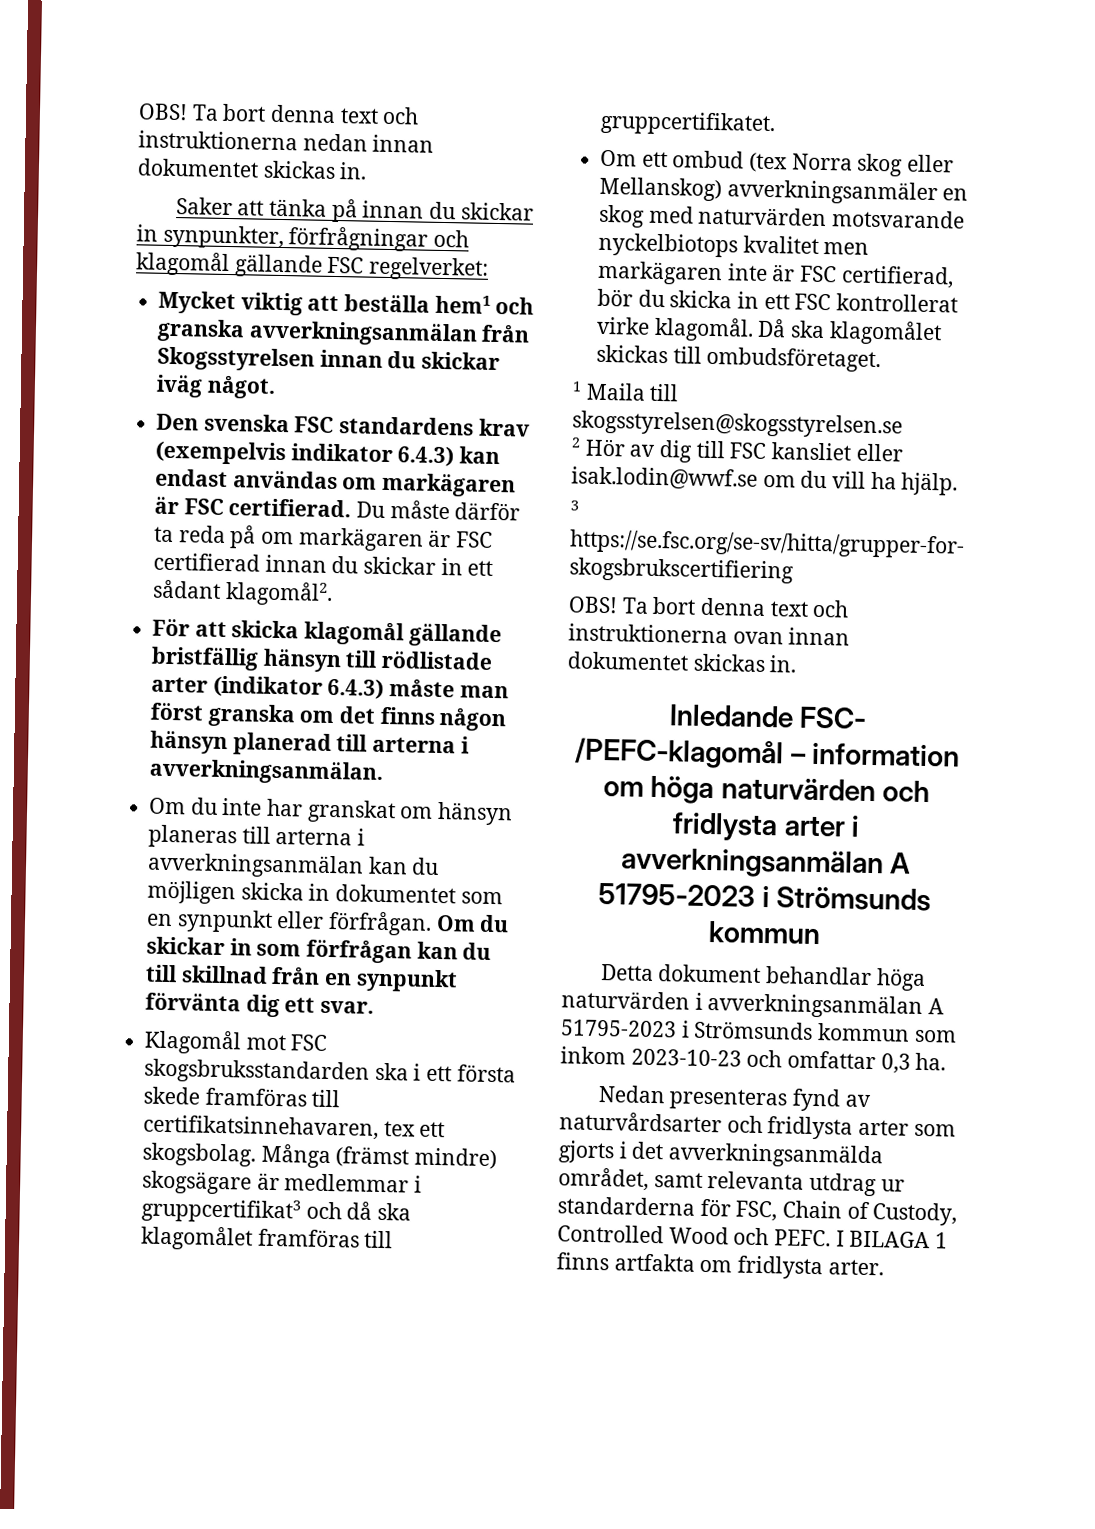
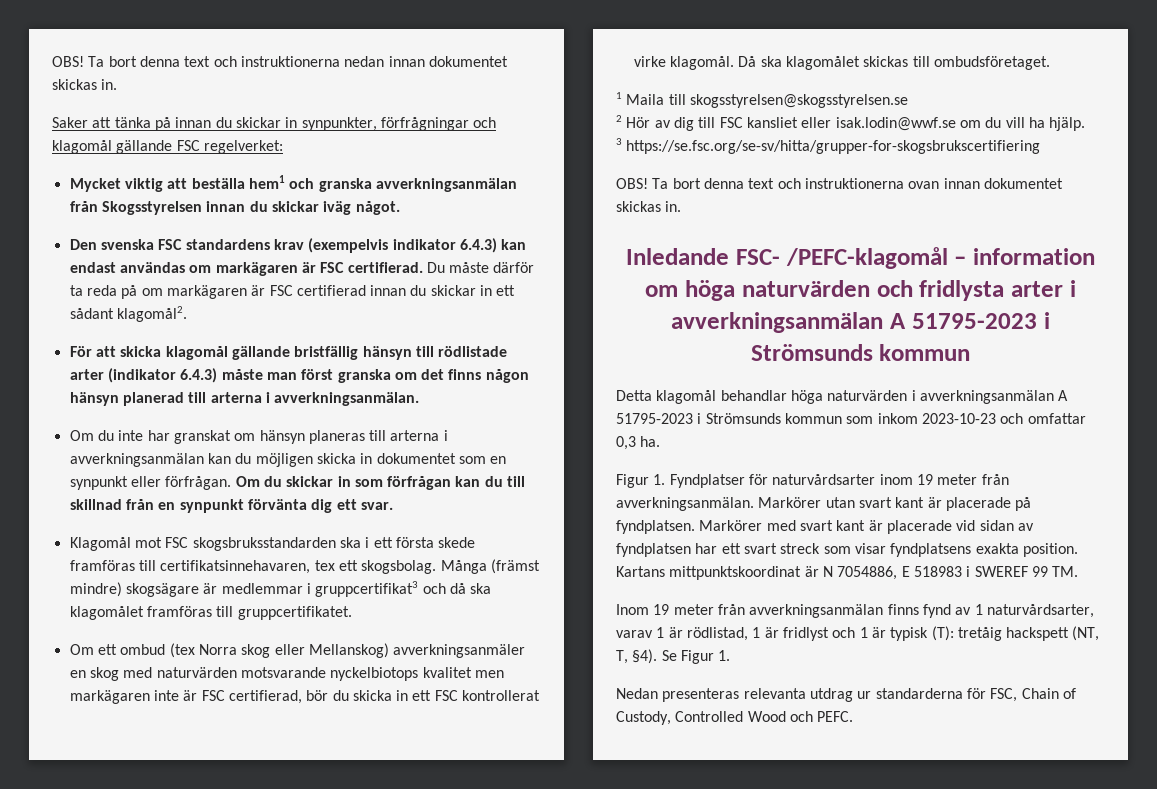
- Detta dokument behandlar höga naturvärden i avverkningsanmälan A 51795-2023 i Strömsunds kommun som inkom 2023-10-23 och omfattar 0,3 ha.
+ Detta klagomål behandlar höga naturvärden i avverkningsanmälan A 51795-2023 i Strömsunds kommun som inkom 2023-10-23 och omfattar 0,3 ha.
- Nedan presenteras fynd av naturvårdsarter och fridlysta arter som gjorts i det avverkningsanmälda området, samt relevanta utdrag ur standarderna för FSC, Chain of Custody, Controlled Wood och PEFC. I BILAGA 1 finns artfakta om fridlysta arter.
+ Figur 1. Fyndplatser för naturvårdsarter inom 19 meter från avverkningsanmälan. Markörer utan svart kant är placerade på fyndplatsen. Markörer med svart kant är placerade vid sidan av fyndplatsen har ett svart streck som visar fyndplatsens exakta position. Kartans mittpunktskoordinat är N 7054886, E 518983 i SWEREF 99 TM.
+ Inom 19 meter från avverkningsanmälan finns fynd av 1 naturvårdsarter, varav 1 är rödlistad, 1 är fridlyst och 1 är typisk (T): tretåig hackspett (NT, T, §4). Se Figur 1.
+ Nedan presenteras relevanta utdrag ur standarderna för FSC, Chain of Custody, Controlled Wood och PEFC.

